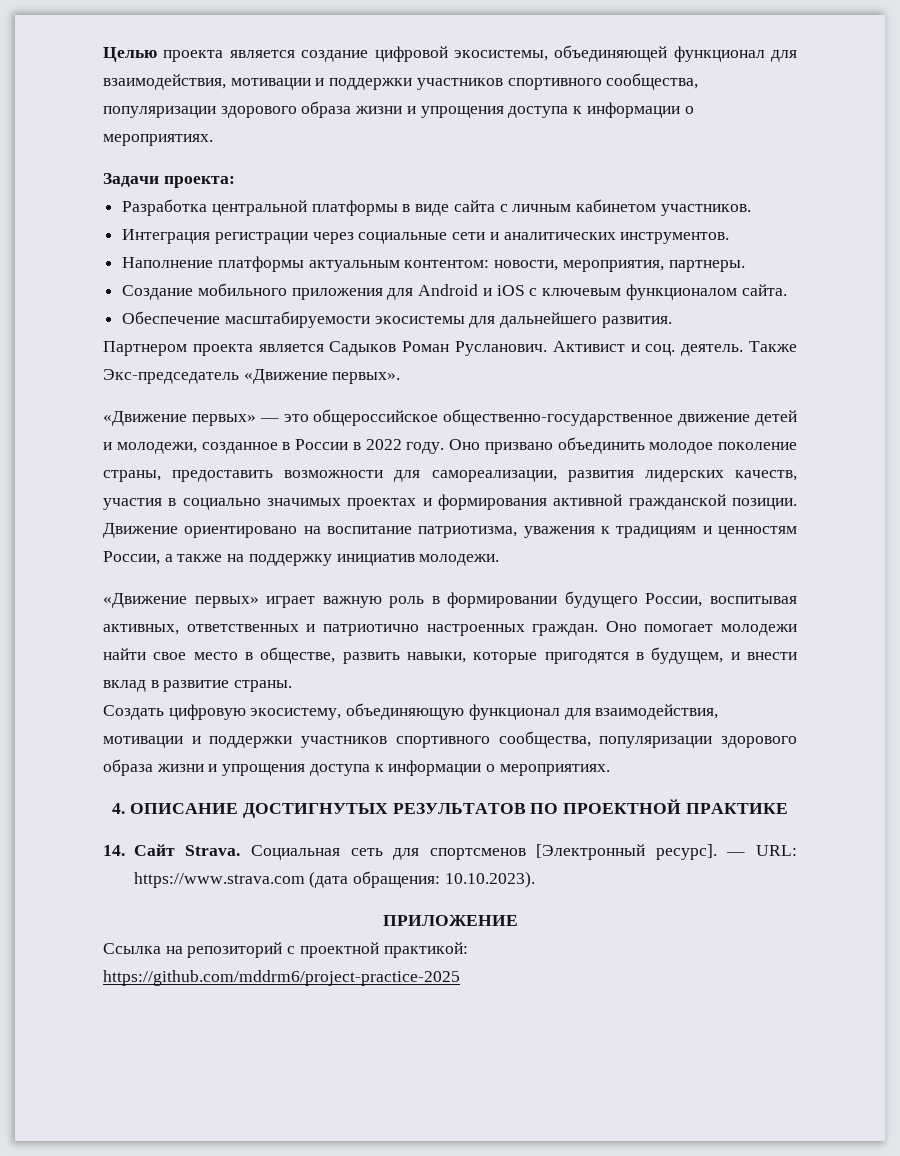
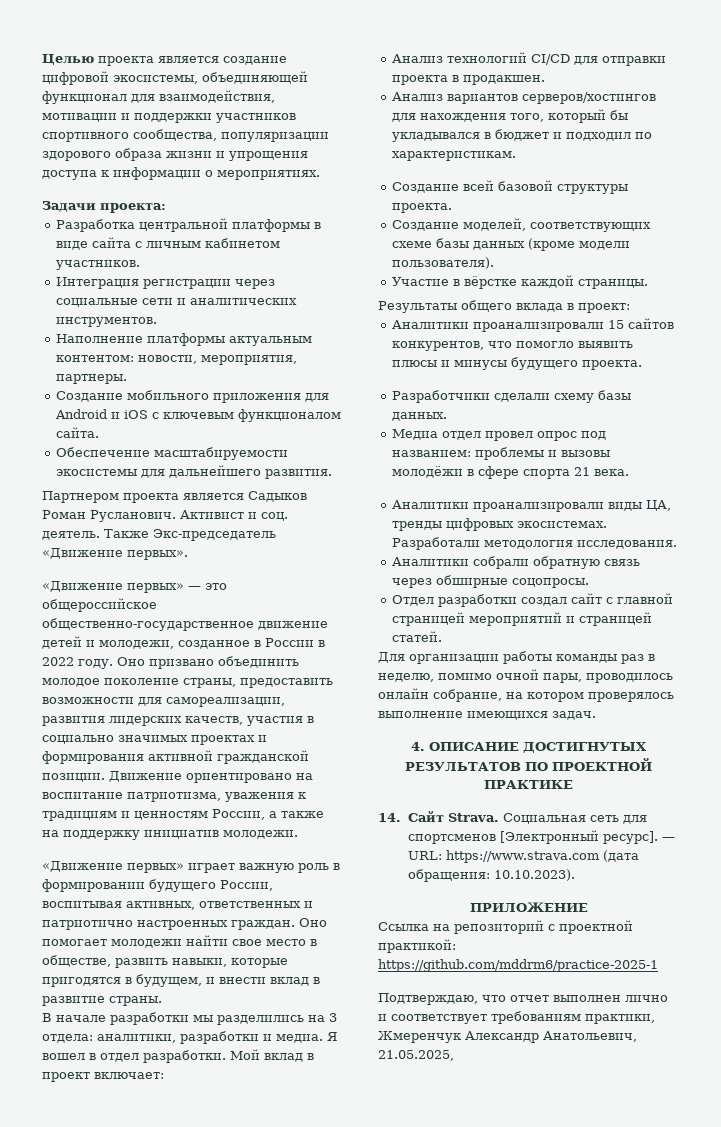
- Создать цифровую экосистему, объединяющую функционал для взаимодействия, мотивации и поддержки участников спортивного сообщества, популяризации здорового образа жизни и упрощения доступа к информации о мероприятиях.
+ В начале разработки мы разделились на 3 отдела: аналитики, разработки и медиа. Я вошел в отдел разработки. Мой вклад в проект включает:
+ Анализ технологий CI/CD для отправки проекта в продакшен.
+ Анализ вариантов серверов/хостингов для нахождения того, который бы укладывался в бюджет и подходил по характеристикам.
+ Создание всей базовой структуры проекта.
+ Создание моделей, соответствующих схеме базы данных (кроме модели пользователя).
+ Участие в вёрстке каждой страницы.
+ Результаты общего вклада в проект:
+ Аналитики проанализировали 15 сайтов конкурентов, что помогло выявить плюсы и минусы будущего проекта.
+ Разработчики сделали схему базы данных.
+ Медиа отдел провел опрос под названием: проблемы и вызовы молодёжи в сфере спорта 21 века.
+ Аналитики проанализировали виды ЦА, тренды цифровых экосистемах. Разработали методология исследования.
+ Аналитики собрали обратную связь через обширные соцопросы.
+ Отдел разработки создал сайт с главной страницей мероприятий и страницей статей.
+ Для организации работы команды раз в неделю, помимо очной пары, проводилось онлайн собрание, на котором проверялось выполнение имеющихся задач.
- Ссылка на репозиторий с проектной практикой: https://github.com/mddrm6/project-practice-2025
+ Ссылка на репозиторий с проектной практикой: https://github.com/mddrm6/practice-2025-1
+ Подтверждаю, что отчет выполнен лично и соответствует требованиям практики, Жмеренчук Александр Анатольевич, 21.05.2025,

